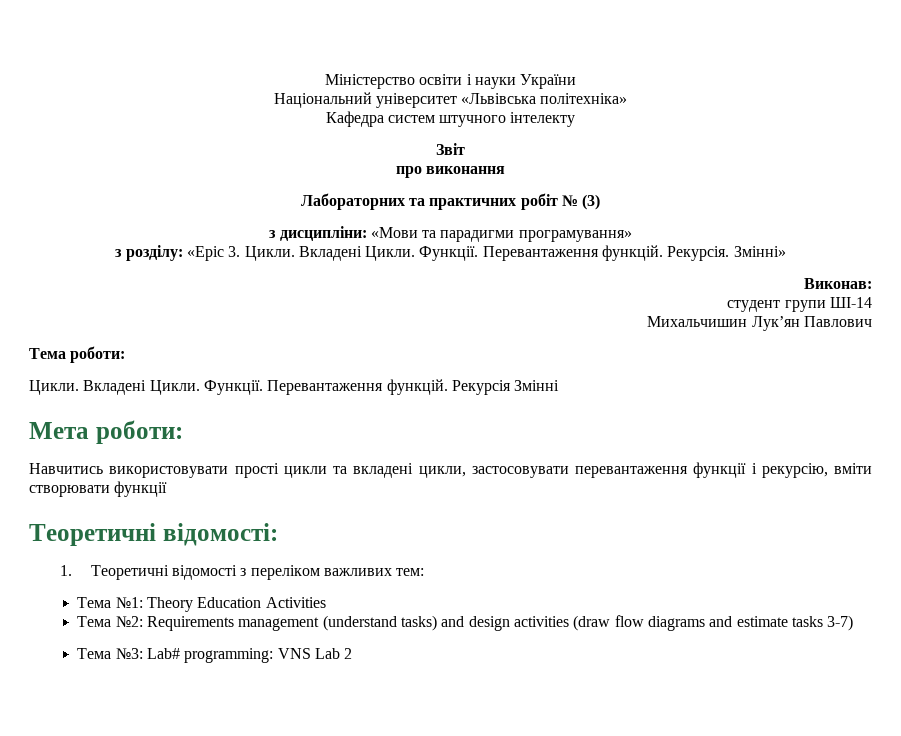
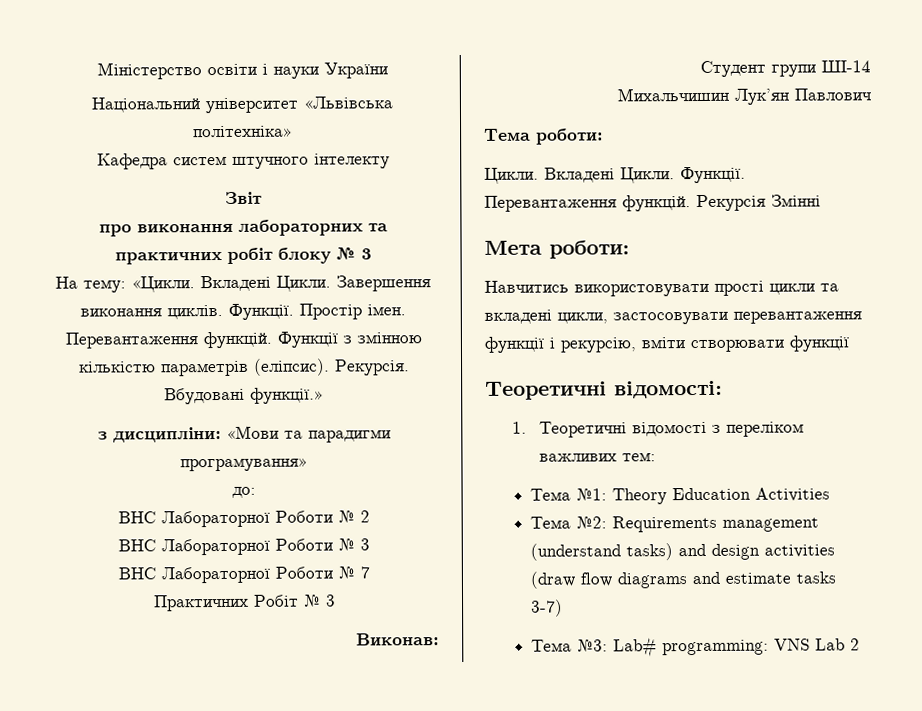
- про виконання
- Лабораторних та практичних робіт № (3)
+ про виконання лабораторних та практичних робіт блоку № 3
+ На тему: «Цикли. Вкладені Цикли. Завершення виконання циклів. Функції. Простір імен. Перевантаження функцій. Функції з змінною кількістю параметрів (еліпсис). Рекурсія. Вбудовані функції.»
- з розділу: «Epic 3. Цикли. Вкладені Цикли. Функції. Перевантаження функцій. Рекурсія. Змінні»
+ до:
+ ВНС Лабораторної Роботи № 2
+ ВНС Лабораторної Роботи № 3
+ ВНС Лабораторної Роботи № 7
+ Практичних Робіт № 3
- студент групи ШІ-14
+ Студент групи ШІ-14

